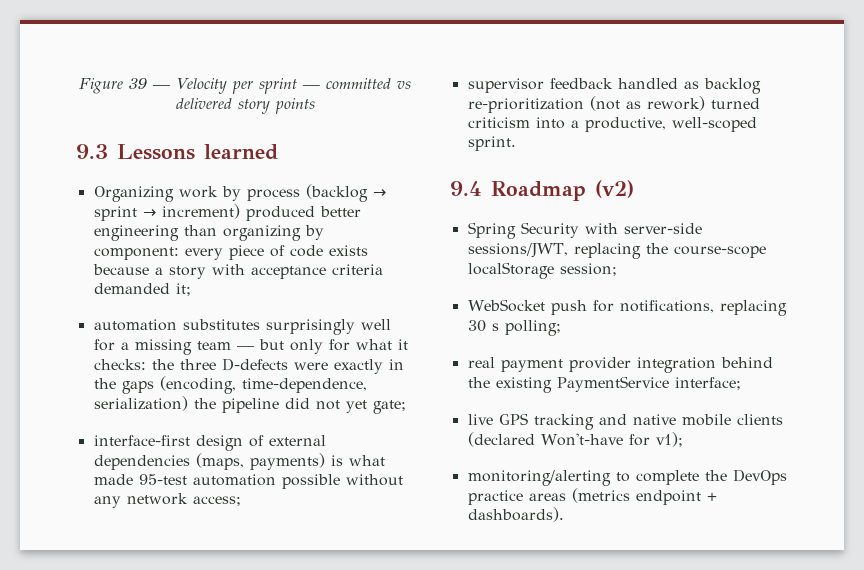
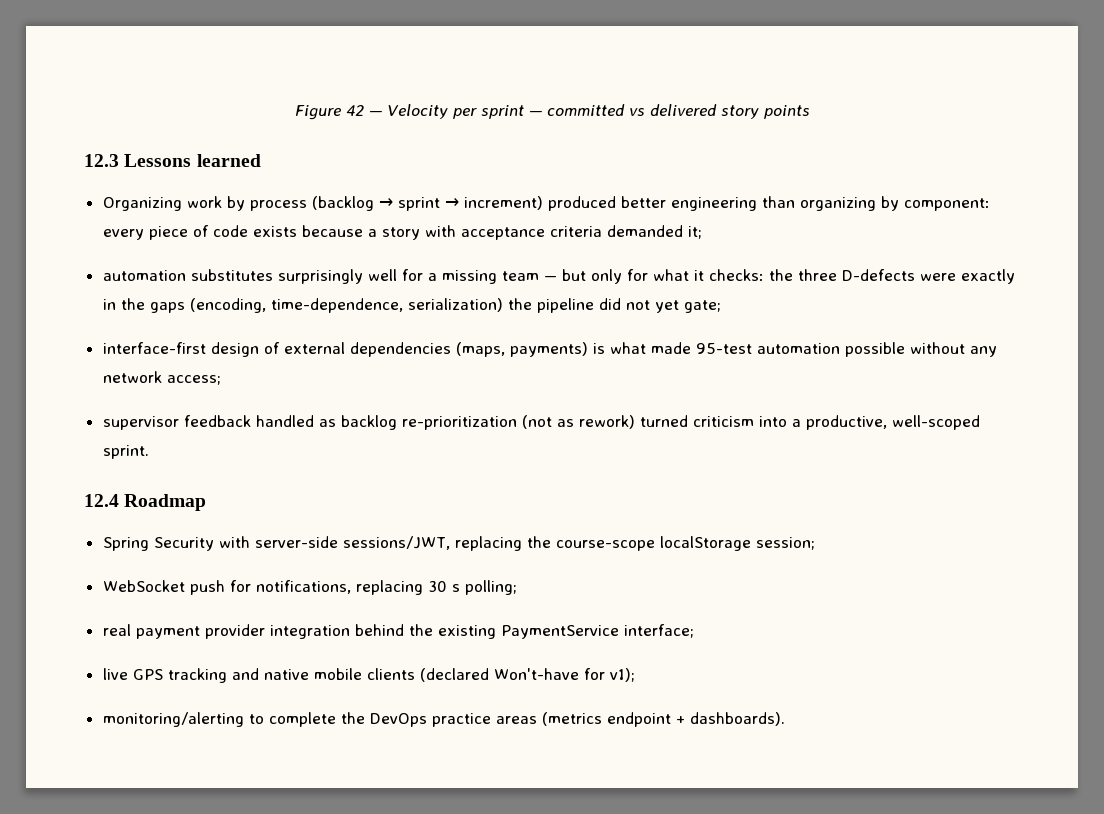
- Figure 39 — Velocity per sprint — committed vs delivered story points
+ Figure 42 — Velocity per sprint — committed vs delivered story points
- 9.3 Lessons learned
+ 12.3 Lessons learned
- 9.4 Roadmap (v2)
+ 12.4 Roadmap

